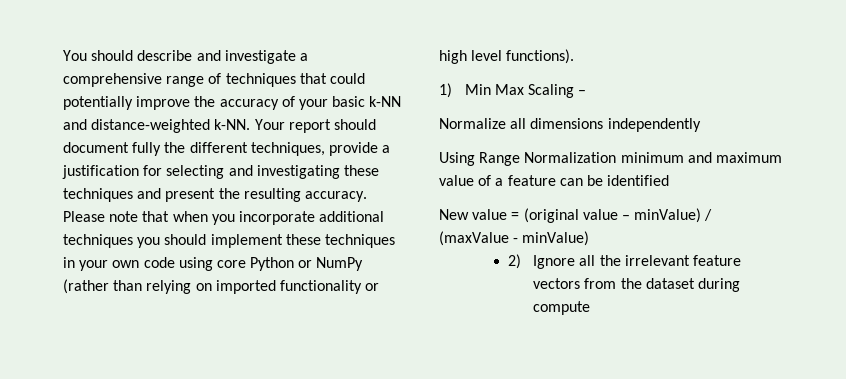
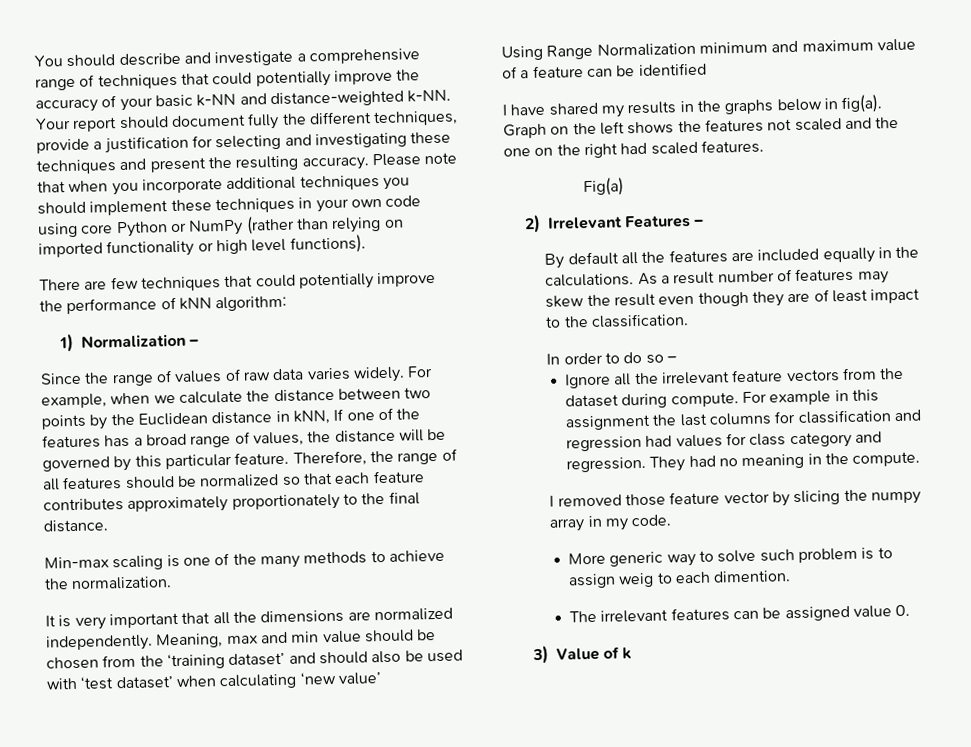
- 1) Min Max Scaling –
- Normalize all dimensions independently
+ There are few techniques that could potentially improve the performance of kNN algorithm:
+ 1) Normalization –
+ Since the range of values of raw data varies widely. For example, when we calculate the distance between two points by the Euclidean distance in kNN, If one of the features has a broad range of values, the distance will be governed by this particular feature. Therefore, the range of all features should be normalized so that each feature contributes approximately proportionately to the final distance.
+ Min-max scaling is one of the many methods to achieve the normalization.
+ It is very important that all the dimensions are normalized independently. Meaning, max and min value should be chosen from the ‘training dataset’ and should also be used with ‘test dataset’ when calculating ‘new value’
- New value = (original value – minValue) / (maxValue - minValue)
- 2) Ignore all the irrelevant feature vectors from the dataset during compute
+ I have shared my results in the graphs below in fig(a). Graph on the left shows the features not scaled and the one on the right had scaled features.
+ Fig(a)
+ 2) Irrelevant Features –
+ By default all the features are included equally in the calculations. As a result number of features may skew the result even though they are of least impact to the classification.
+ In order to do so –
+ Ignore all the irrelevant feature vectors from the dataset during compute. For example in this assignment the last columns for classification and regression had values for class category and regression. They had no meaning in the compute.
+ I removed those feature vector by slicing the numpy array in my code.
+ More generic way to solve such problem is to assign weig to each dimention.
+ The irrelevant features can be assigned value 0.
+ 3) Value of k

